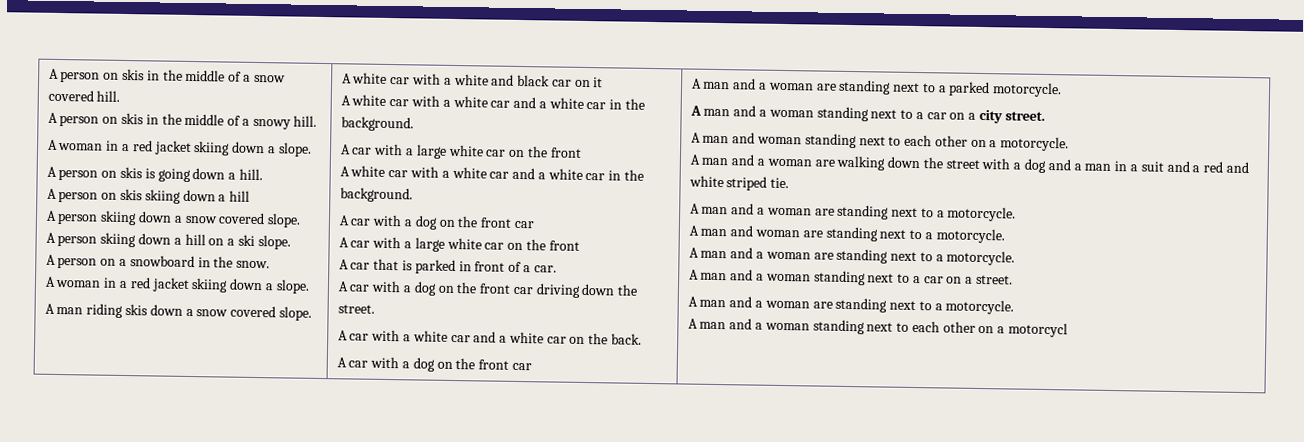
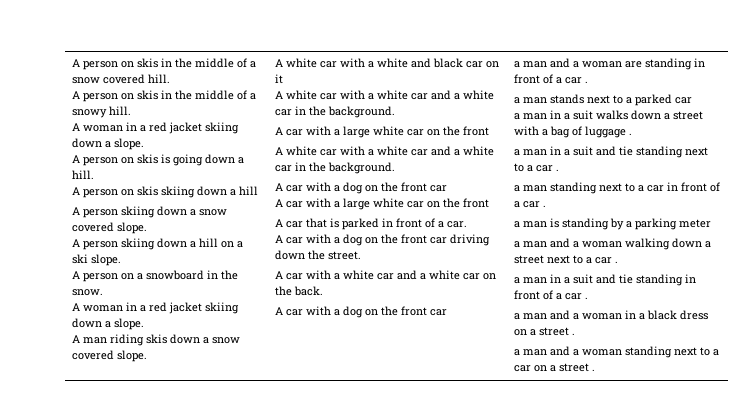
- A man and a woman are standing next to a parked motorcycle.
- A man and a woman standing next to a car on a city street.
- A man and woman standing next to each other on a motorcycle.
- A man and a woman are walking down the street with a dog and a man in a suit and a red and white striped tie.
- A man and a woman are standing next to a motorcycle.
- A man and woman are standing next to a motorcycle.
- A man and a woman are standing next to a motorcycle.
- A man and a woman standing next to a car on a street.
- A man and a woman are standing next to a motorcycle.
- A man and a woman standing next to each other on a motorcycl
+ a man and a woman are standing in front of a car .
+ a man stands next to a parked car
+ a man in a suit walks down a street with a bag of luggage .
+ a man in a suit and tie standing next to a car .
+ a man standing next to a car in front of a car .
+ a man is standing by a parking meter
+ a man and a woman walking down a street next to a car .
+ a man in a suit and tie standing in front of a car .
+ a man and a woman in a black dress on a street .
+ a man and a woman standing next to a car on a street .

